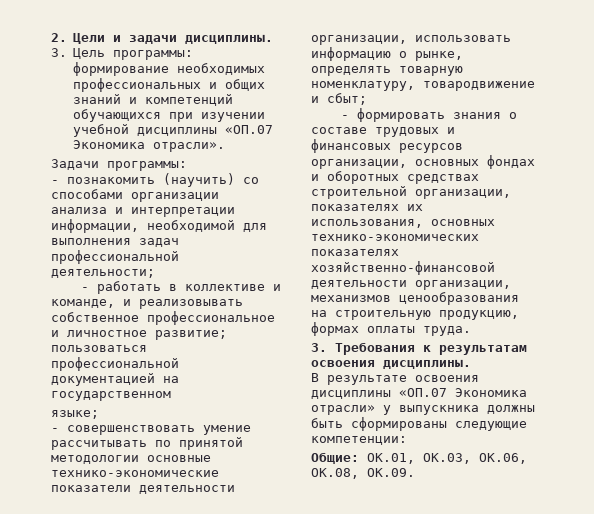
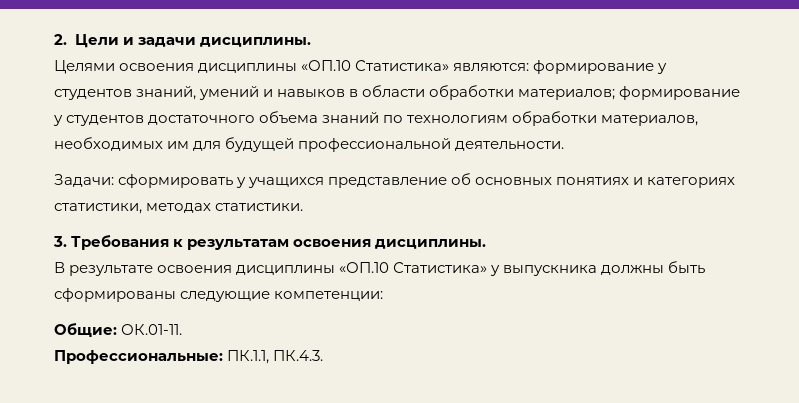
- 3. Цель программы: формирование необходимых профессиональных и общих знаний и компетенций обучающихся при изучении учебной дисциплины «ОП.07 Экономика отрасли».
- Задачи программы:
- - познакомить (научить) со способами организации анализа и интерпретации информации, необходимой для выполнения задач профессиональной деятельности;
- - работать в коллективе и команде, и реализовывать собственное профессиональное и личностное развитие; пользоваться профессиональной документацией на государственном
- языке;
- - совершенствовать умение рассчитывать по принятой методологии основные технико-экономические показатели деятельности организации, использовать информацию о рынке, определять товарную номенклатуру, товародвижение и сбыт;
- - формировать знания о составе трудовых и финансовых ресурсов организации, основных фондах и оборотных средствах строительной организации, показателях их использования, основных технико-экономических показателях хозяйственно-финансовой деятельности организации, механизмов ценообразования на строительную продукцию, формах оплаты труда.
+ Целями освоения дисциплины «ОП.10 Статистика» являются: формирование у студентов знаний, умений и навыков в области обработки материалов; формирование у студентов достаточного объема знаний по технологиям обработки материалов, необходимых им для будущей профессиональной деятельности.
+ Задачи: сформировать у учащихся представление об основных понятиях и категориях статистики, методах статистики.
- В результате освоения дисциплины «ОП.07 Экономика отрасли» у выпускника должны быть сформированы следующие компетенции:
+ В результате освоения дисциплины «ОП.10 Статистика» у выпускника должны быть сформированы следующие компетенции:
- Общие: ОК.01, ОК.03, ОК.06, ОК.08, ОК.09.
+ Общие: ОК.01-11.
+ Профессиональные: ПК.1.1, ПК.4.3.

